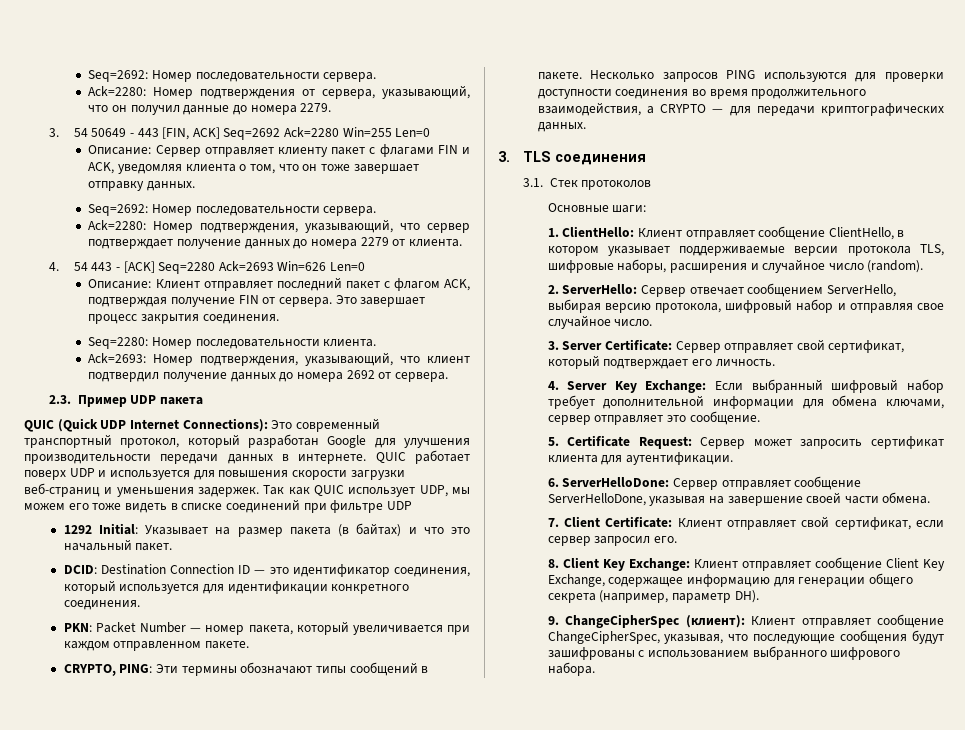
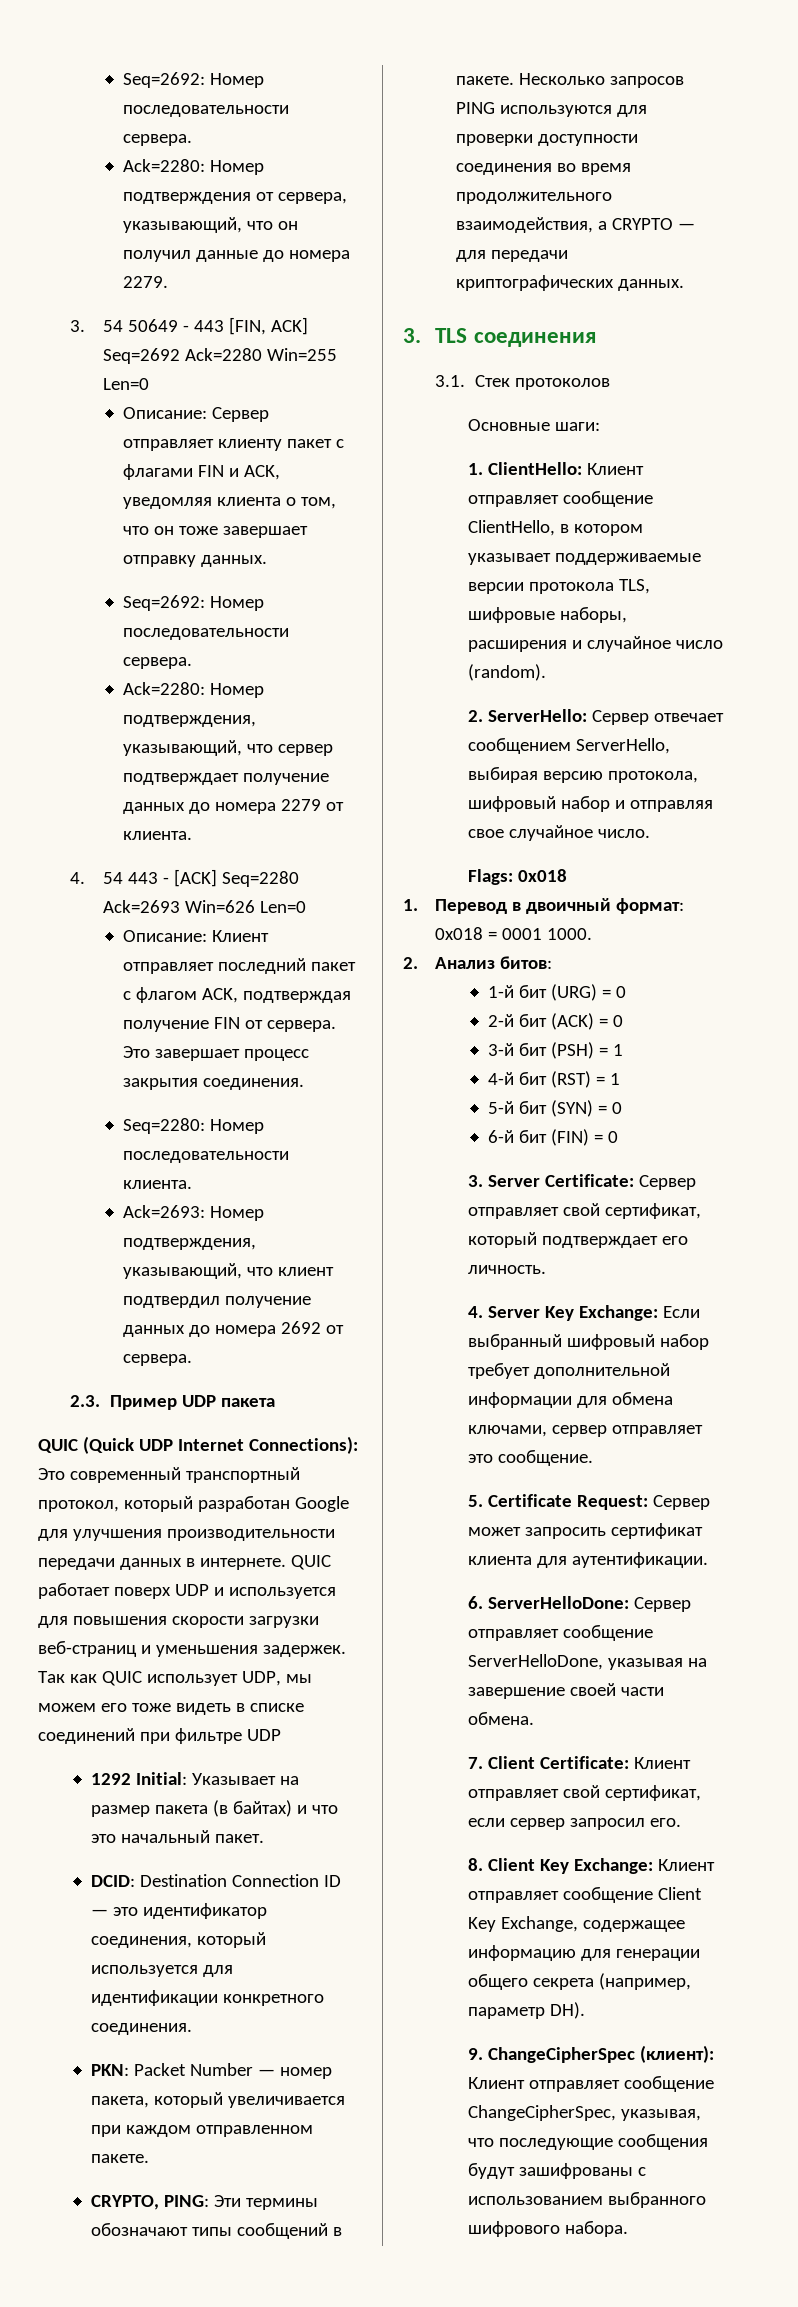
+ Flags: 0x018
+ 1. Перевод в двоичный формат: 0x018 = 0001 1000.
+ 2. Анализ битов:
+ 1-й бит (URG) = 0
+ 2-й бит (ACK) = 0
+ 3-й бит (PSH) = 1
+ 4-й бит (RST) = 1
+ 5-й бит (SYN) = 0
+ 6-й бит (FIN) = 0

